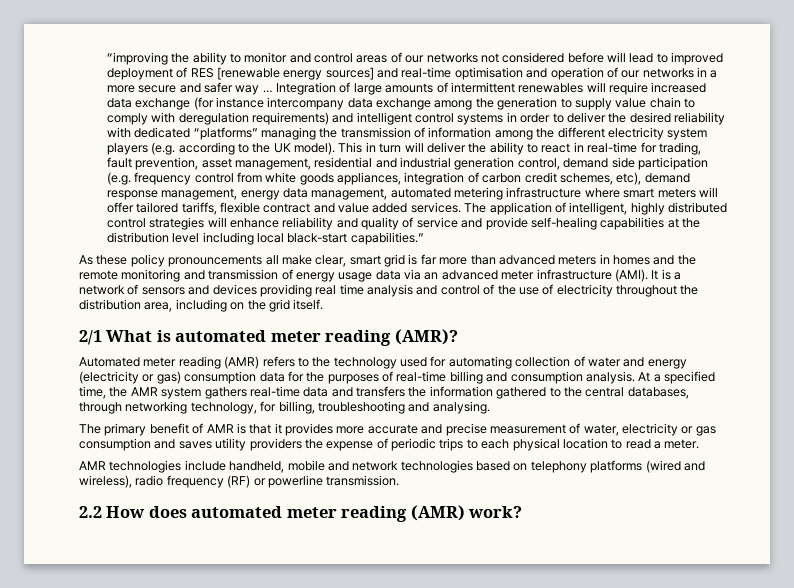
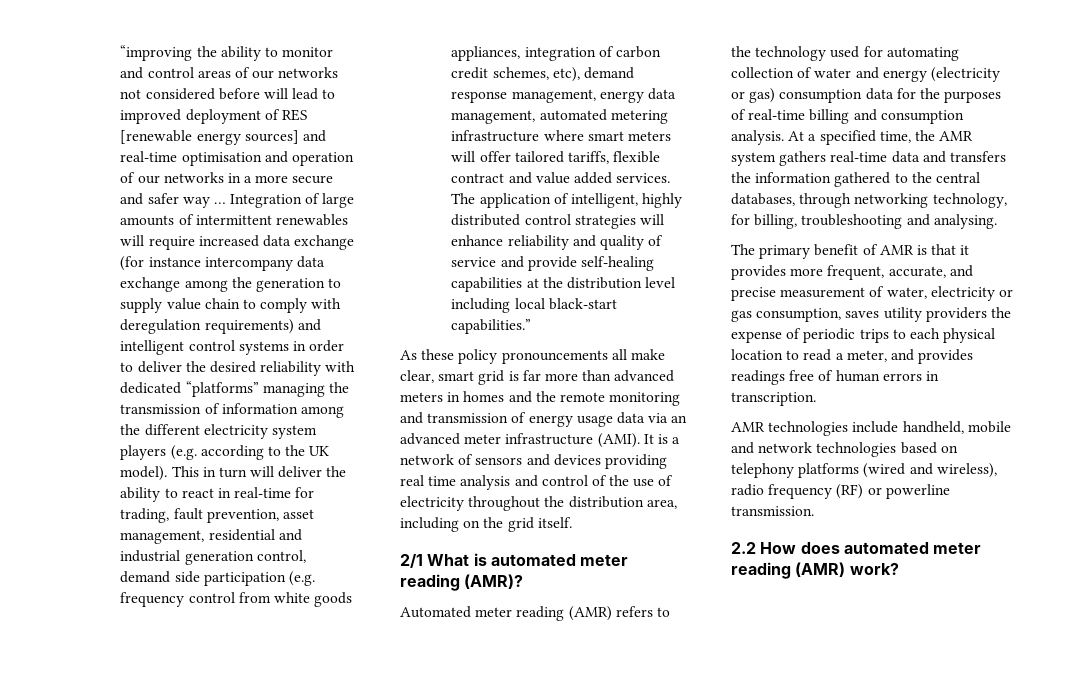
- The primary benefit of AMR is that it provides more accurate and precise measurement of water, electricity or gas consumption and saves utility providers the expense of periodic trips to each physical location to read a meter.
+ The primary benefit of AMR is that it provides more frequent, accurate, and precise measurement of water, electricity or gas consumption, saves utility providers the expense of periodic trips to each physical location to read a meter, and provides readings free of human errors in transcription.

